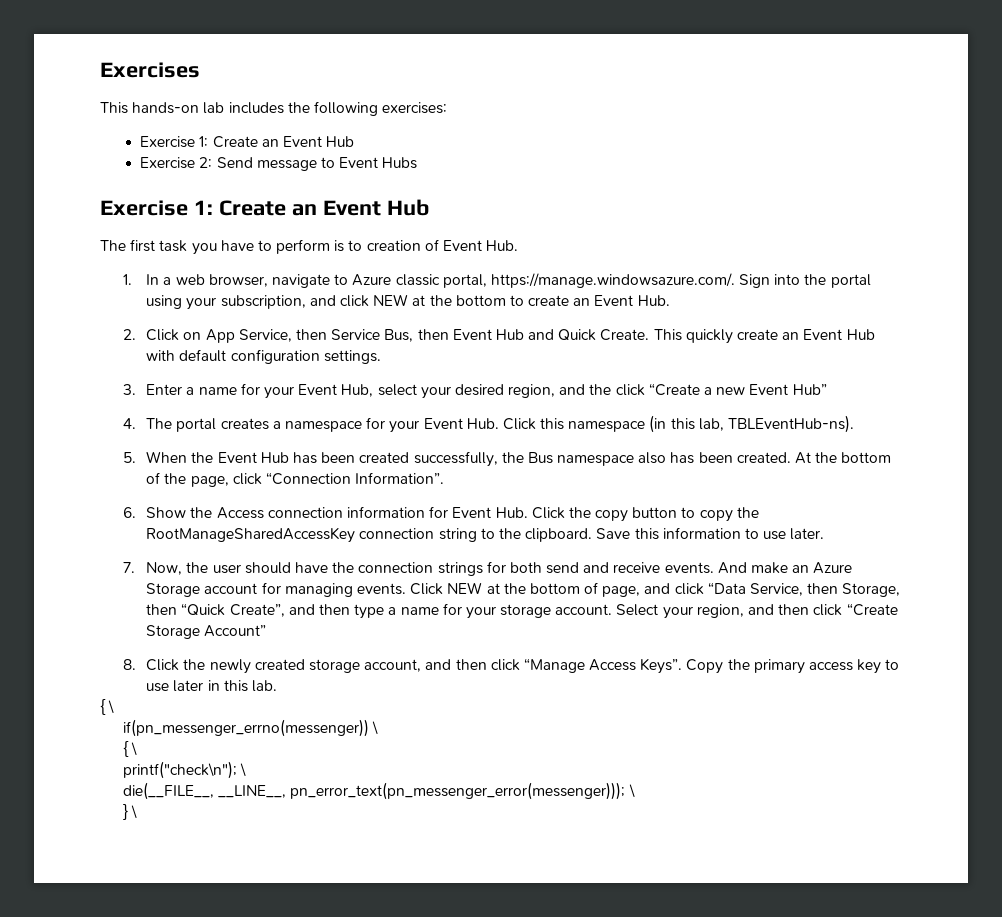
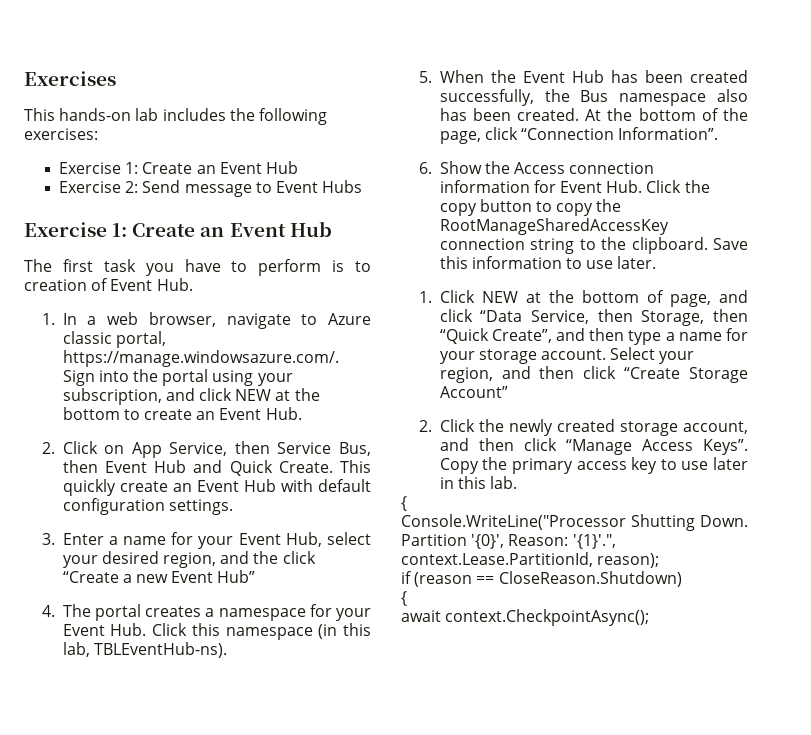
- 7. Now, the user should have the connection strings for both send and receive events. And make an Azure Storage account for managing events. Click NEW at the bottom of page, and click “Data Service, then Storage, then “Quick Create”, and then type a name for your storage account.
+ 1. Click NEW at the bottom of page, and click “Data Service, then Storage, then “Quick Create”, and then type a name for your storage account.
- 8. Click the newly created storage account, and then click “Manage Access Keys”.
+ 2. Click the newly created storage account, and then click “Manage Access Keys”.
  Copy the primary access key to use later in this lab.
- { \
- if(pn_messenger_errno(messenger)) \
- { \
- printf("check\n"); \
- die(__FILE__, __LINE__, pn_error_text(pn_messenger_error(messenger))); \
- } \
+ {
+ Console.WriteLine("Processor Shutting Down. Partition '{0}', Reason: '{1}'.", context.Lease.PartitionId, reason);
+ if (reason == CloseReason.Shutdown)
+ {
+ await context.CheckpointAsync();

